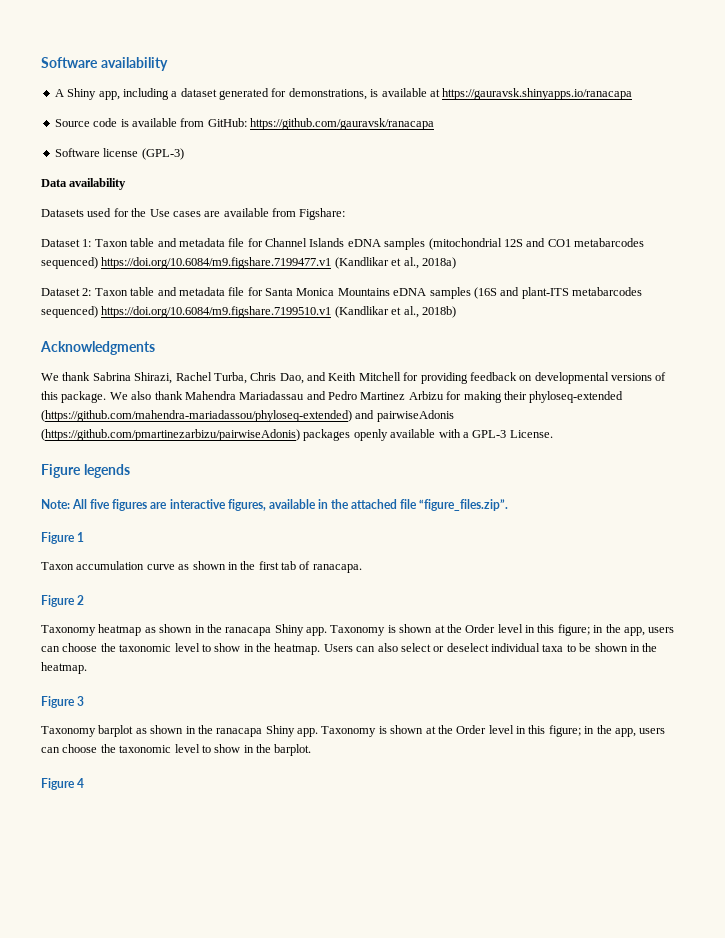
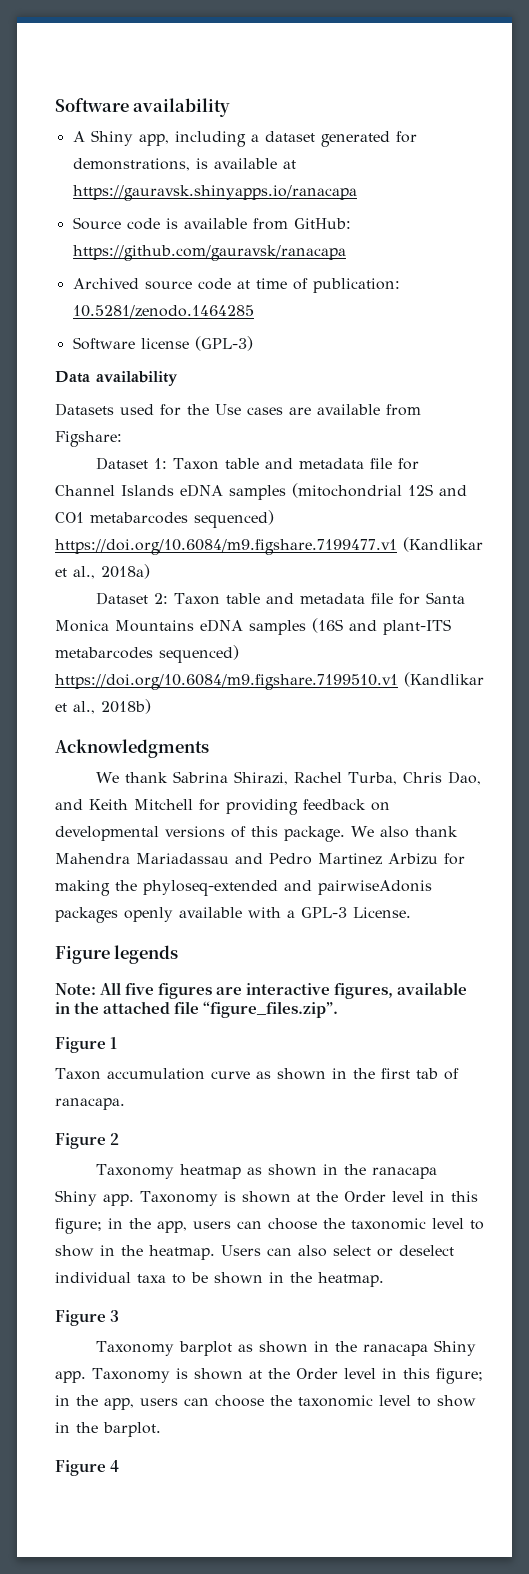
+ Archived source code at time of publication: 10.5281/zenodo.1464285
- We also thank Mahendra Mariadassau and Pedro Martinez Arbizu for making their phyloseq-extended (https://github.com/mahendra-mariadassou/phyloseq-extended) and pairwiseAdonis (https://github.com/pmartinezarbizu/pairwiseAdonis) packages openly available with a GPL-3 License.
+ We also thank Mahendra Mariadassau and Pedro Martinez Arbizu for making the phyloseq-extended and pairwiseAdonis packages openly available with a GPL-3 License.

